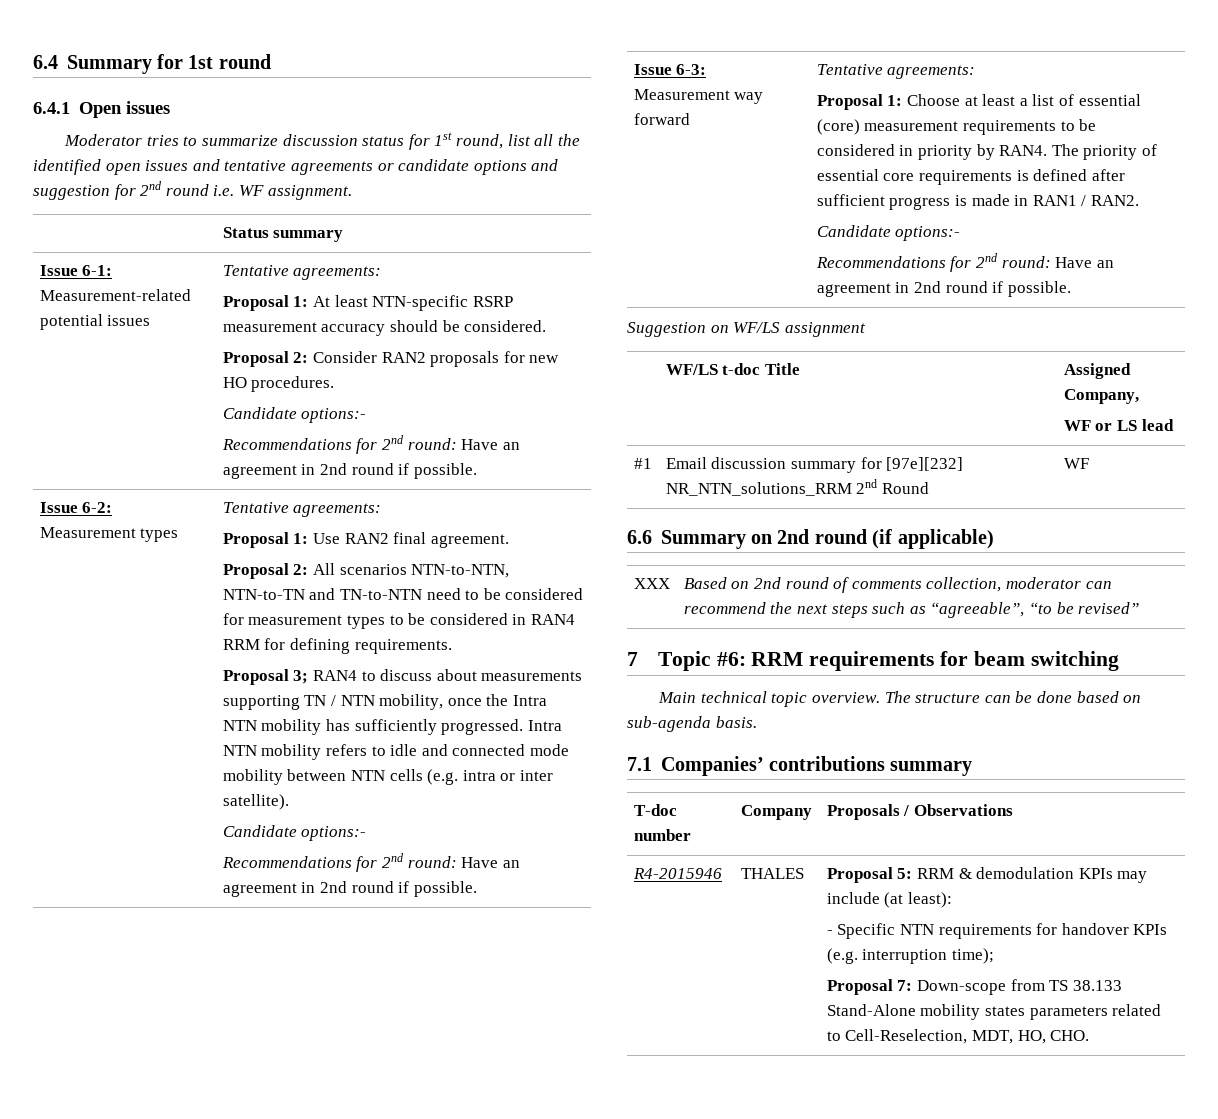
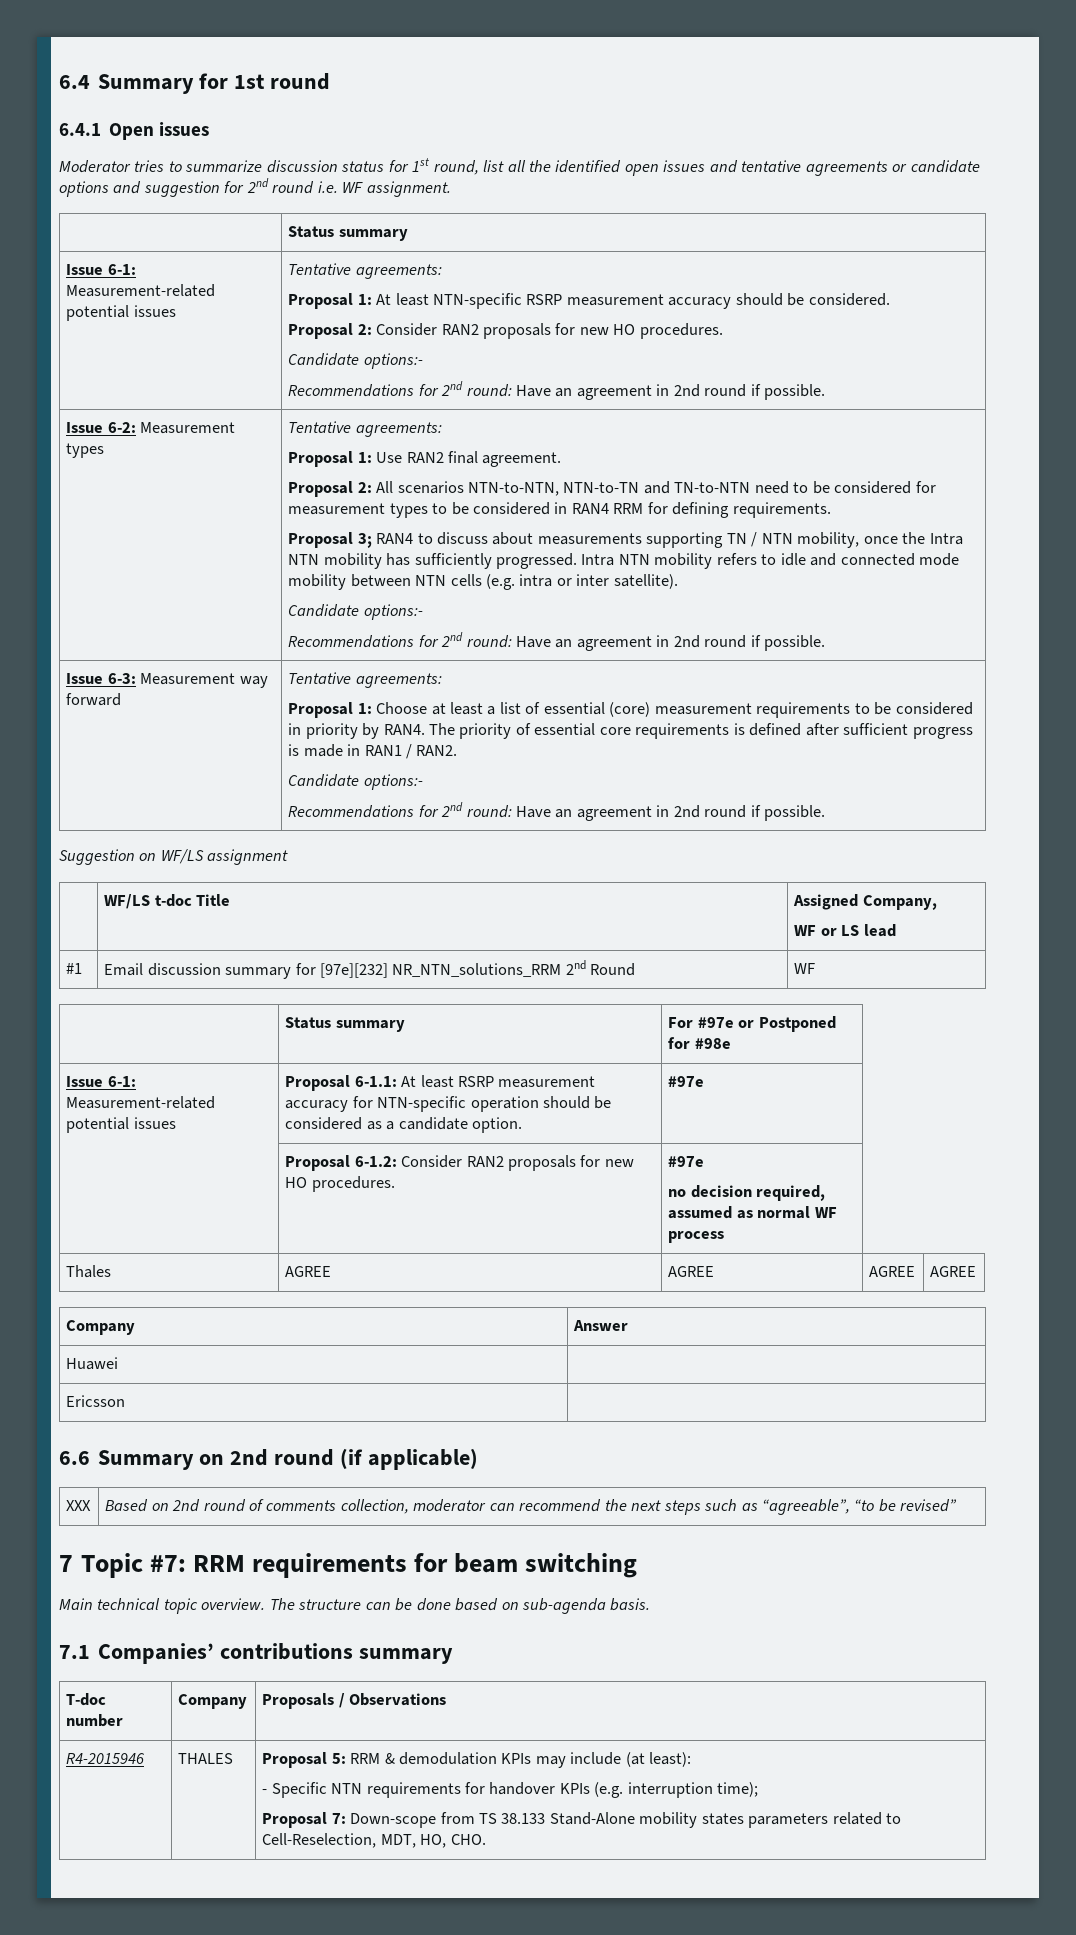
+ | Status summary | For #97e or Postponed for #98e
+ Issue 6-1: Measurement-related potential issues | Proposal 6-1.1: At least RSRP measurement accuracy for NTN-specific operation should be considered as a candidate option. | #97e
+ | Proposal 6-1.2: Consider RAN2 proposals for new HO procedures. | #97e
+ no decision required, assumed as normal WF process
+ Thales | AGREE | AGREE | AGREE | AGREE
+ Company | Answer
+ Huawei |
+ Ericsson |
- 7 Topic #6: RRM requirements for beam switching
+ 7 Topic #7: RRM requirements for beam switching

